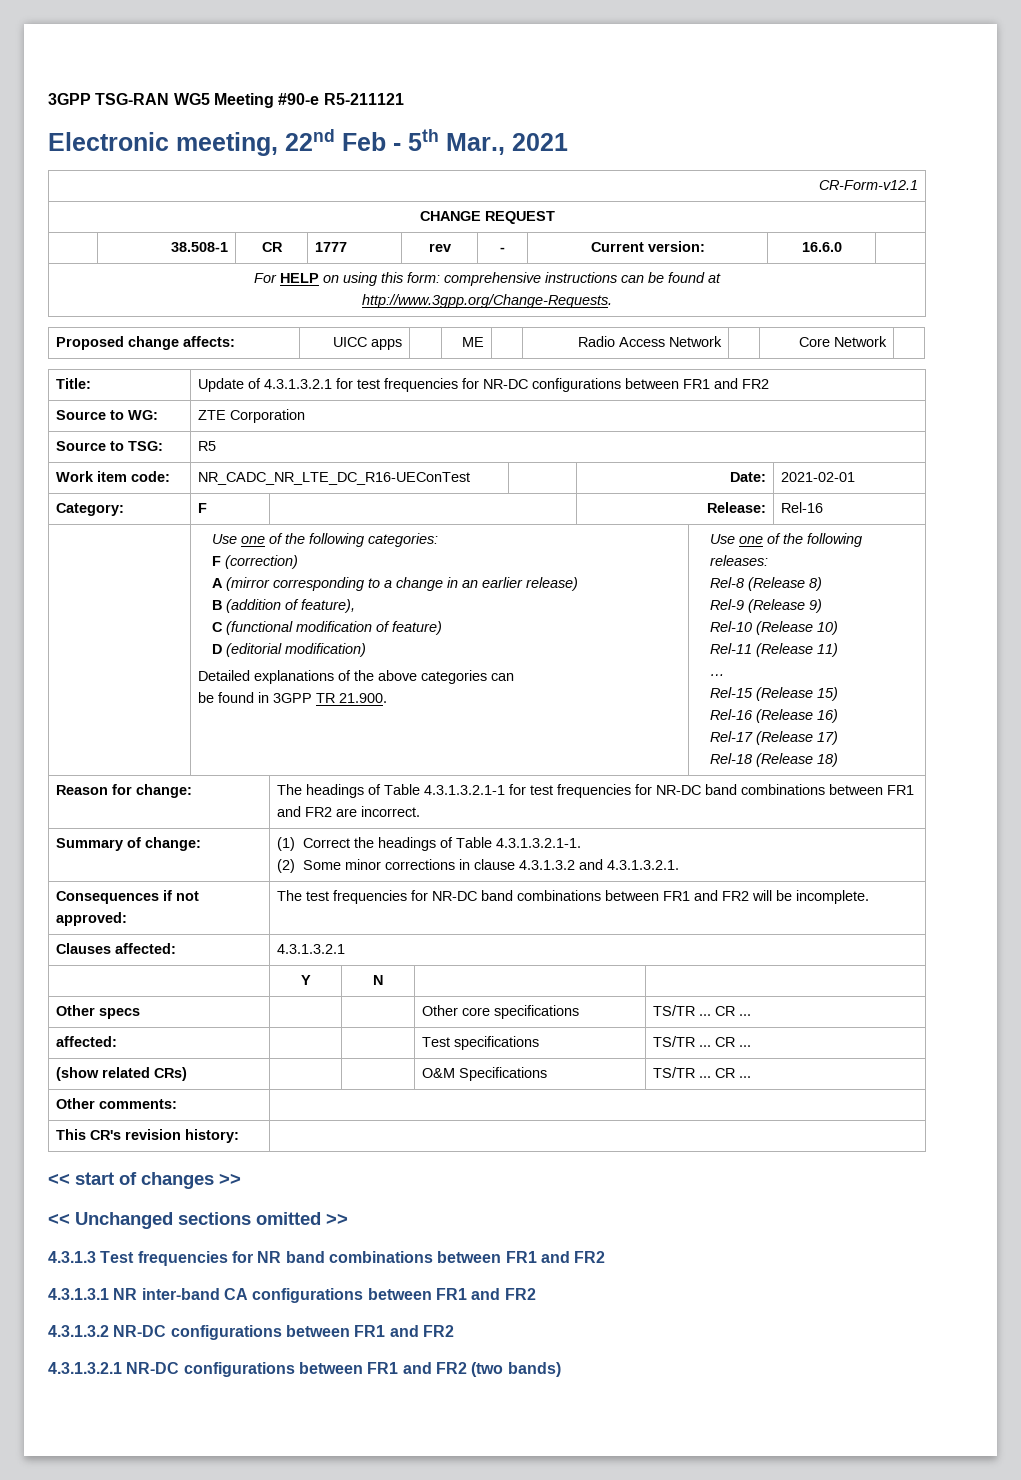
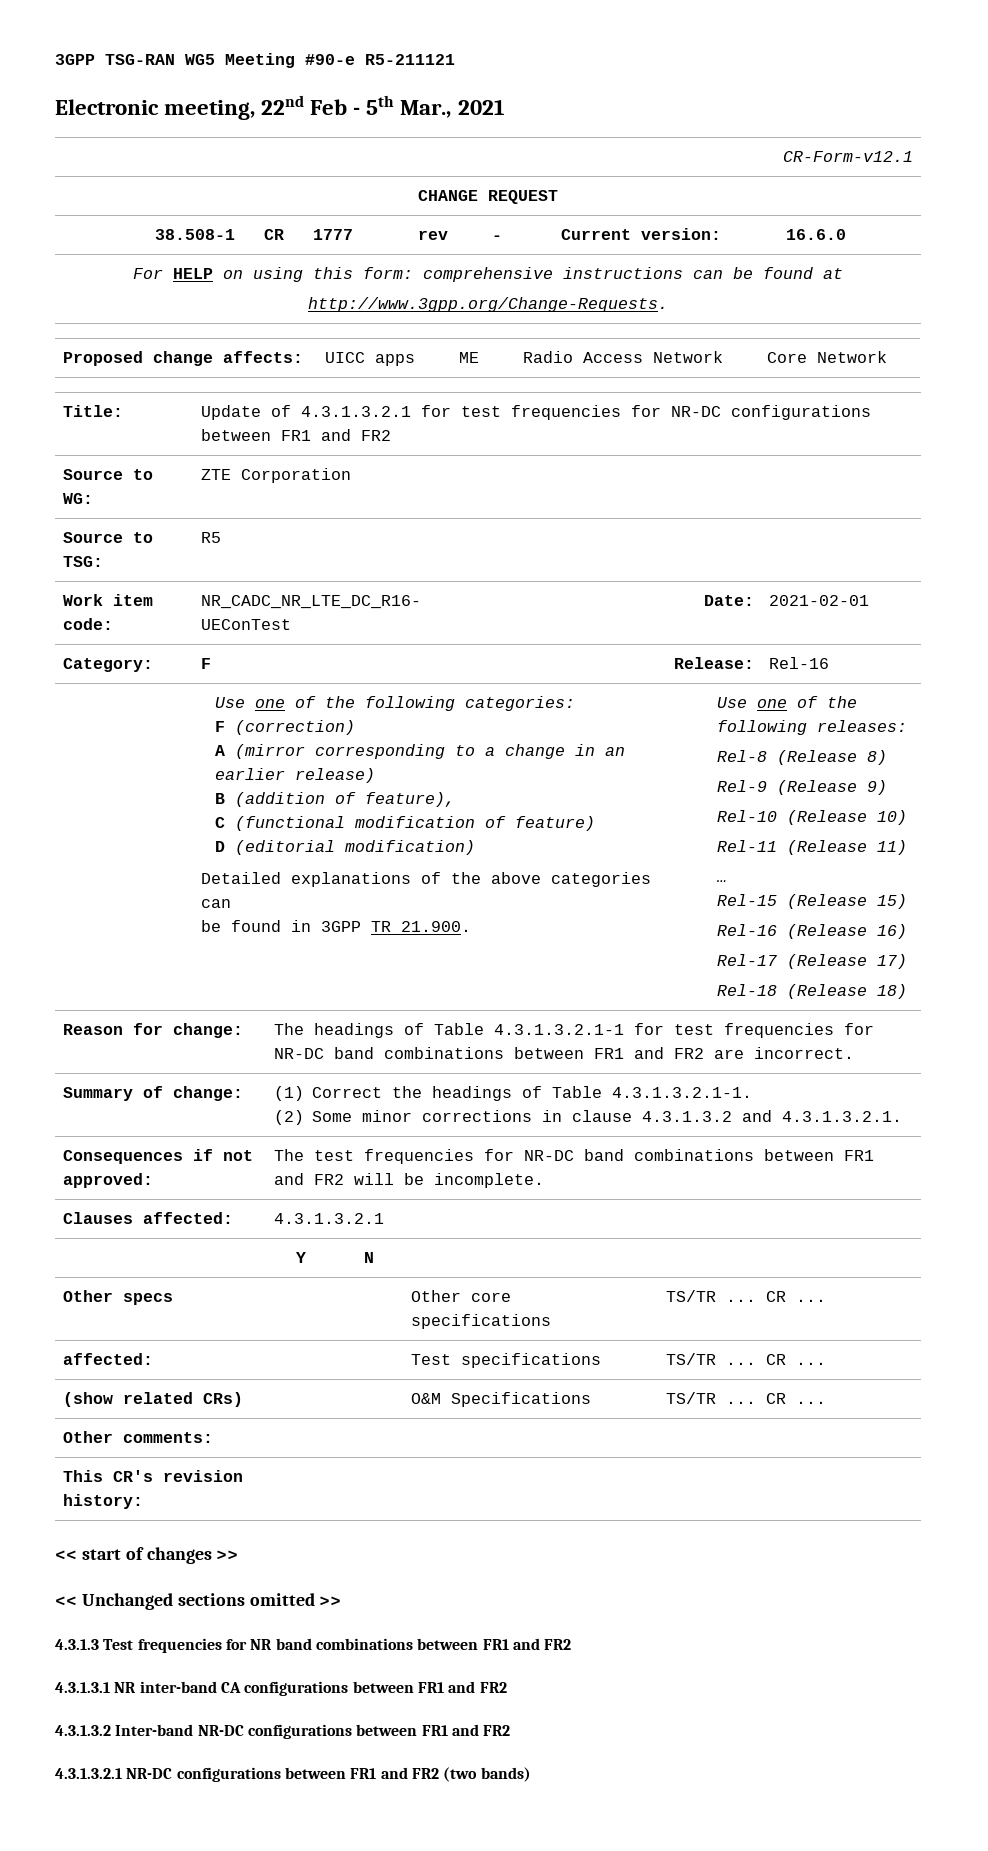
- 4.3.1.3.2 NR-DC configurations between FR1 and FR2
+ 4.3.1.3.2 Inter-band NR-DC configurations between FR1 and FR2

